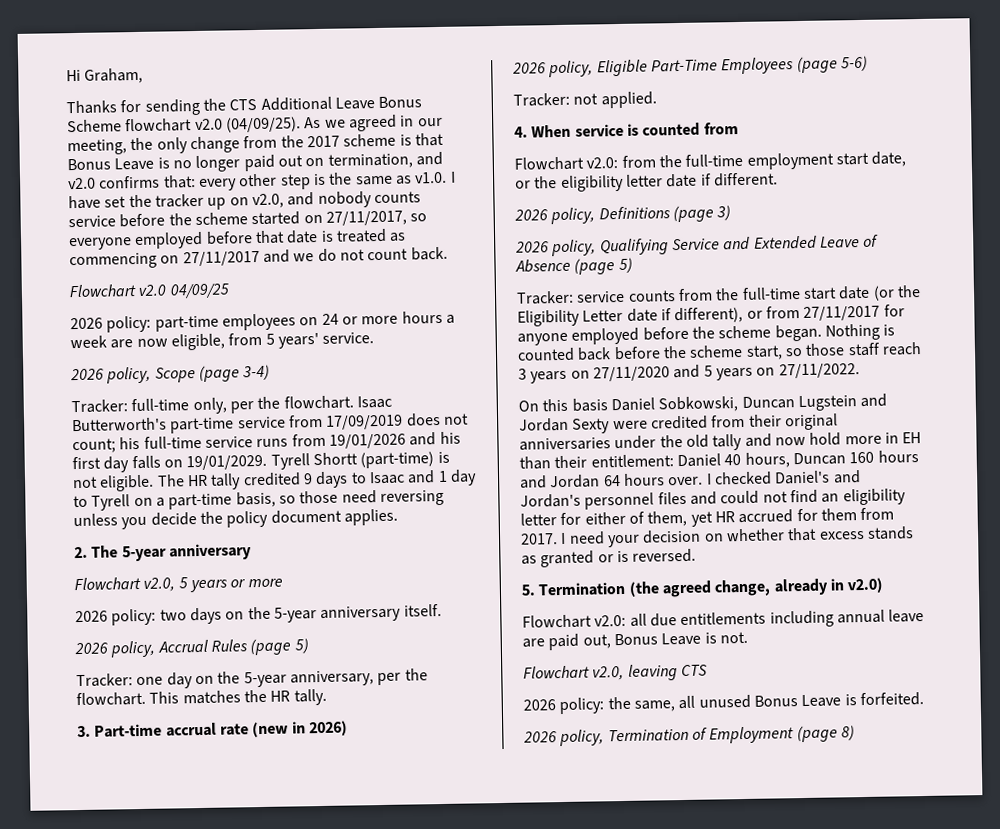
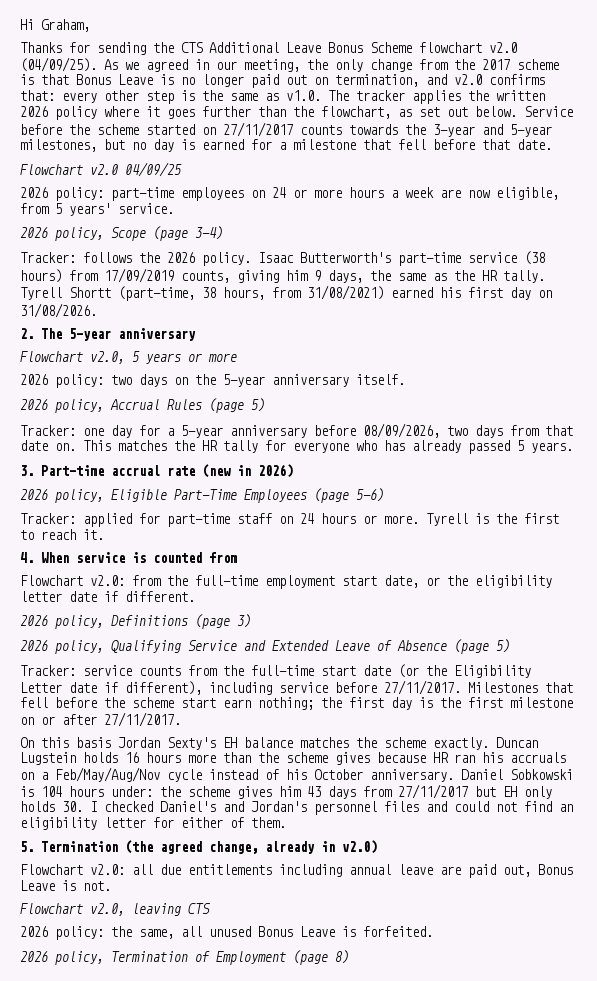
- As we agreed in our meeting, the only change from the 2017 scheme is that Bonus Leave is no longer paid out on termination, and v2.0 confirms that: every other step is the same as v1.0. I have set the tracker up on v2.0, and nobody counts service before the scheme started on 27/11/2017, so everyone employed before that date is treated as commencing on 27/11/2017 and we do not count back.
+ As we agreed in our meeting, the only change from the 2017 scheme is that Bonus Leave is no longer paid out on termination, and v2.0 confirms that: every other step is the same as v1.0. The tracker applies the written 2026 policy where it goes further than the flowchart, as set out below. Service before the scheme started on 27/11/2017 counts towards the 3-year and 5-year milestones, but no day is earned for a milestone that fell before that date.
- Tracker: full-time only, per the flowchart. Isaac Butterworth's part-time service from 17/09/2019 does not count; his full-time service runs from 19/01/2026 and his first day falls on 19/01/2029. Tyrell Shortt (part-time) is not eligible. The HR tally credited 9 days to Isaac and 1 day to Tyrell on a part-time basis, so those need reversing unless you decide the policy document applies.
+ Tracker: follows the 2026 policy. Isaac Butterworth's part-time service (38 hours) from 17/09/2019 counts, giving him 9 days, the same as the HR tally. Tyrell Shortt (part-time, 38 hours, from 31/08/2021) earned his first day on 31/08/2026.
- Tracker: one day on the 5-year anniversary, per the flowchart. This matches the HR tally.
+ Tracker: one day for a 5-year anniversary before 08/09/2026, two days from that date on. This matches the HR tally for everyone who has already passed 5 years.
- Tracker: not applied.
+ Tracker: applied for part-time staff on 24 hours or more. Tyrell is the first to reach it.
- Tracker: service counts from the full-time start date (or the Eligibility Letter date if different), or from 27/11/2017 for anyone employed before the scheme began. Nothing is counted back before the scheme start, so those staff reach 3 years on 27/11/2020 and 5 years on 27/11/2022.
- On this basis Daniel Sobkowski, Duncan Lugstein and Jordan Sexty were credited from their original anniversaries under the old tally and now hold more in EH than their entitlement: Daniel 40 hours, Duncan 160 hours and Jordan 64 hours over. I checked Daniel's and Jordan's personnel files and could not find an eligibility letter for either of them, yet HR accrued for them from 2017. I need your decision on whether that excess stands as granted or is reversed.
+ Tracker: service counts from the full-time start date (or the Eligibility Letter date if different), including service before 27/11/2017. Milestones that fell before the scheme start earn nothing; the first day is the first milestone on or after 27/11/2017.
+ On this basis Jordan Sexty's EH balance matches the scheme exactly. Duncan Lugstein holds 16 hours more than the scheme gives because HR ran his accruals on a Feb/May/Aug/Nov cycle instead of his October anniversary. Daniel Sobkowski is 104 hours under: the scheme gives him 43 days from 27/11/2017 but EH only holds 30. I checked Daniel's and Jordan's personnel files and could not find an eligibility letter for either of them.

